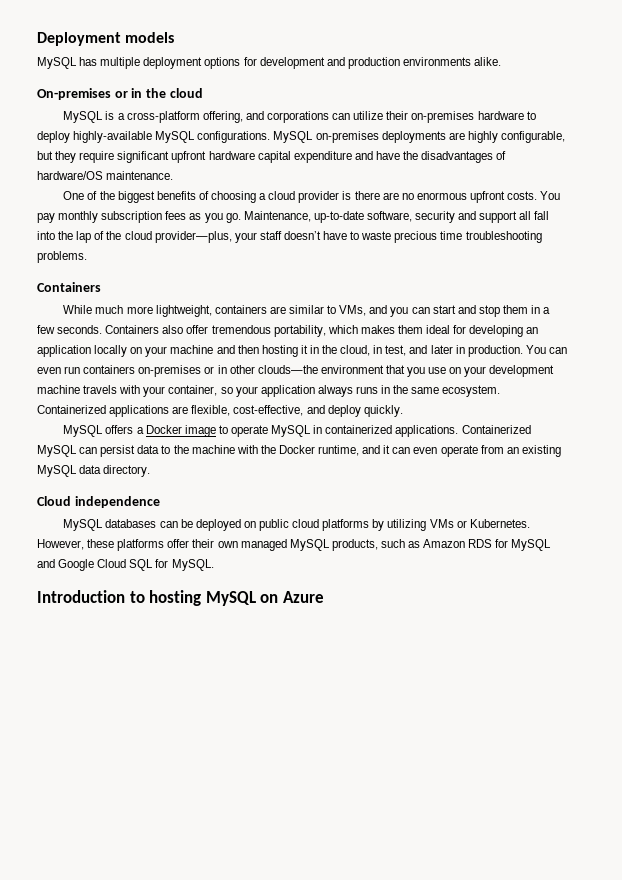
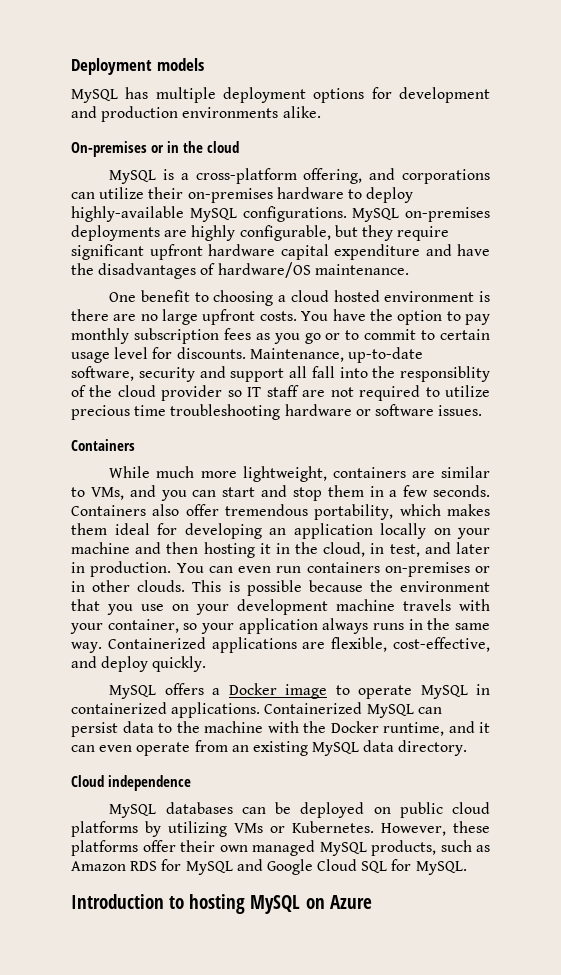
- One of the biggest benefits of choosing a cloud provider is there are no enormous upfront costs.
+ One benefit to choosing a cloud hosted environment is there are no large upfront costs.
- You pay monthly subscription fees as you go.
+ You have the option to pay monthly subscription fees as you go or to commit to certain usage level for discounts.
- Maintenance, up-to-date software, security and support all fall into the lap of the cloud provider—plus, your staff doesn’t have to waste precious time troubleshooting problems.
+ Maintenance, up-to-date software, security and support all fall into the responsiblity of the cloud provider so IT staff are not required to utilize precious time troubleshooting hardware or software issues.
- You can even run containers on-premises or in other clouds—the environment that you use on your development machine travels with your container, so your application always runs in the same ecosystem.
+ You can even run containers on-premises or in other clouds. This is possible because the environment that you use on your development machine travels with your container, so your application always runs in the same way.

